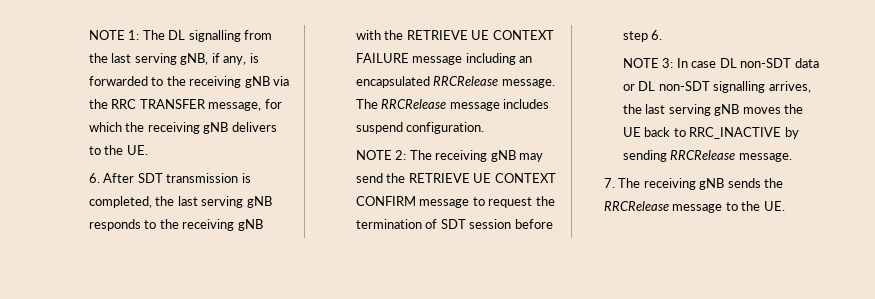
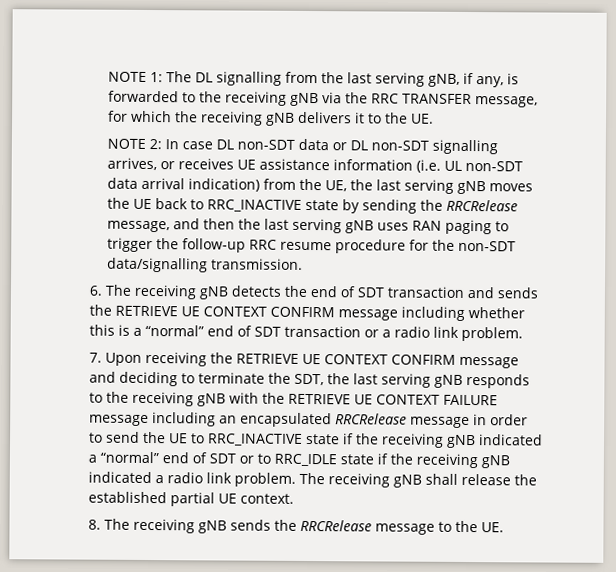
- NOTE 1: The DL signalling from the last serving gNB, if any, is forwarded to the receiving gNB via the RRC TRANSFER message, for which the receiving gNB delivers to the UE.
+ NOTE 1: The DL signalling from the last serving gNB, if any, is forwarded to the receiving gNB via the RRC TRANSFER message, for which the receiving gNB delivers it to the UE.
- 6. After SDT transmission is completed, the last serving gNB responds to the receiving gNB with the RETRIEVE UE CONTEXT FAILURE message including an encapsulated RRCRelease message. The RRCRelease message includes suspend configuration.
- NOTE 2: The receiving gNB may send the RETRIEVE UE CONTEXT CONFIRM message to request the termination of SDT session before step 6.
- NOTE 3: In case DL non-SDT data or DL non-SDT signalling arrives, the last serving gNB moves the UE back to RRC_INACTIVE by sending RRCRelease message.
- 7. The receiving gNB sends the RRCRelease message to the UE.
+ NOTE 2: In case DL non-SDT data or DL non-SDT signalling arrives, or receives UE assistance information (i.e. UL non-SDT data arrival indication) from the UE, the last serving gNB moves the UE back to RRC_INACTIVE state by sending the RRCRelease message, and then the last serving gNB uses RAN paging to trigger the follow-up RRC resume procedure for the non-SDT data/signalling transmission.
+ 6. The receiving gNB detects the end of SDT transaction and sends the RETRIEVE UE CONTEXT CONFIRM message including whether this is a “normal” end of SDT transaction or a radio link problem.
+ 7. Upon receiving the RETRIEVE UE CONTEXT CONFIRM message and deciding to terminate the SDT, the last serving gNB responds to the receiving gNB with the RETRIEVE UE CONTEXT FAILURE message including an encapsulated RRCRelease message in order to send the UE to RRC_INACTIVE state if the receiving gNB indicated a “normal” end of SDT or to RRC_IDLE state if the receiving gNB indicated a radio link problem. The receiving gNB shall release the established partial UE context.
+ 8. The receiving gNB sends the RRCRelease message to the UE.

